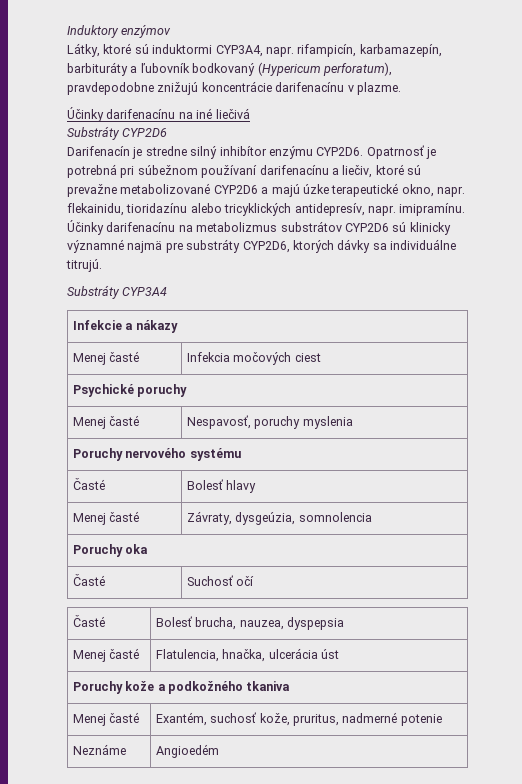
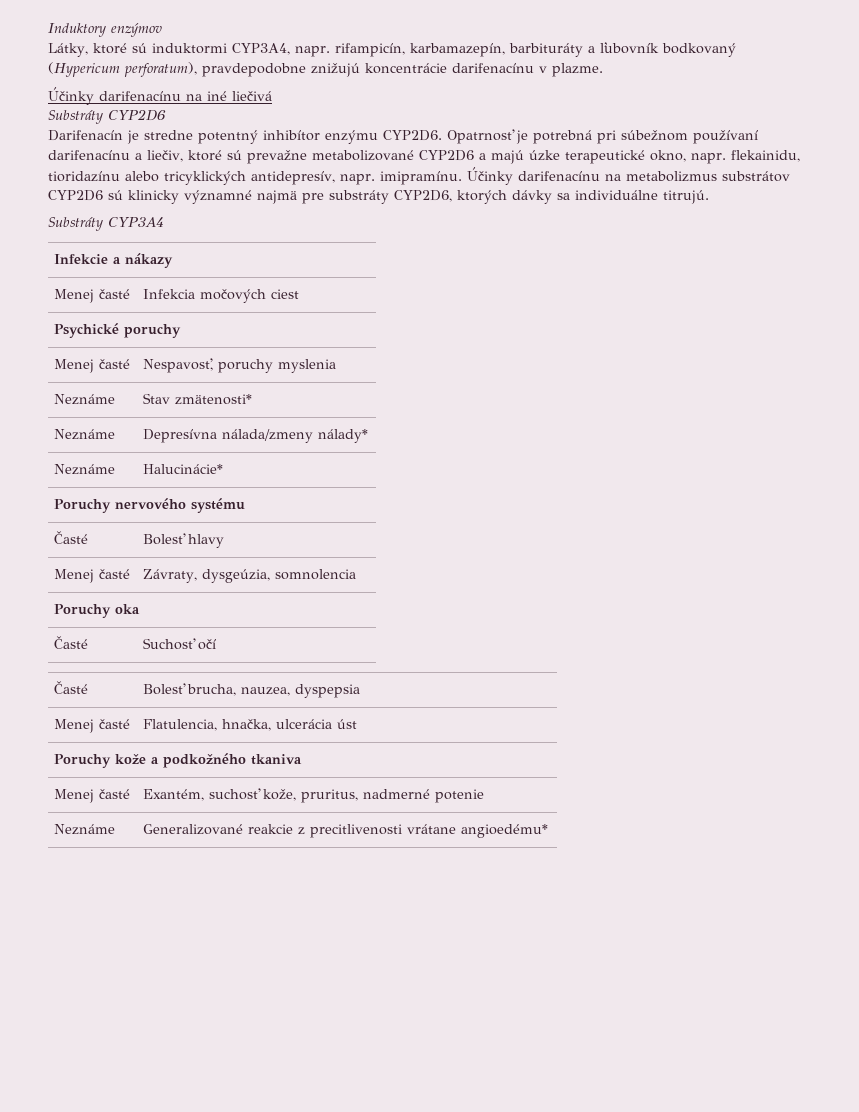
- Darifenacín je stredne silný inhibítor enzýmu CYP2D6.
+ Darifenacín je stredne potentný inhibítor enzýmu CYP2D6.
+ Neznáme | Stav zmätenosti*
+ Neznáme | Depresívna nálada/zmeny nálady*
+ Neznáme | Halucinácie*
- Neznáme | Angioedém
+ Neznáme | Generalizované reakcie z precitlivenosti vrátane angioedému*

